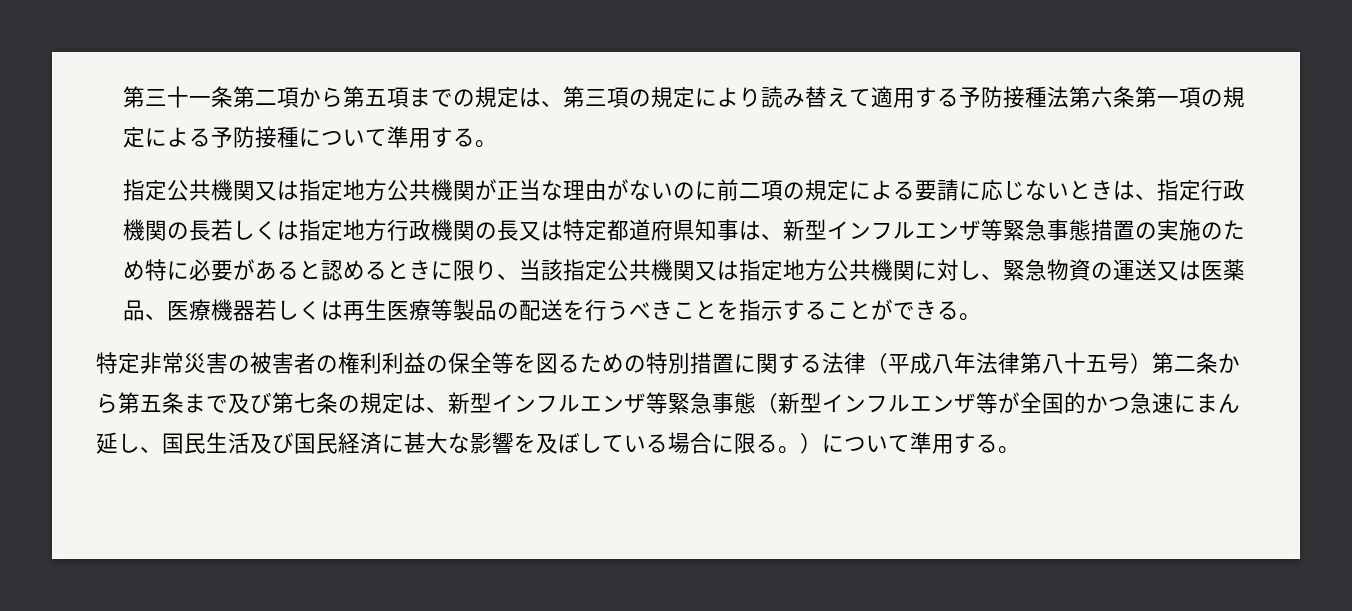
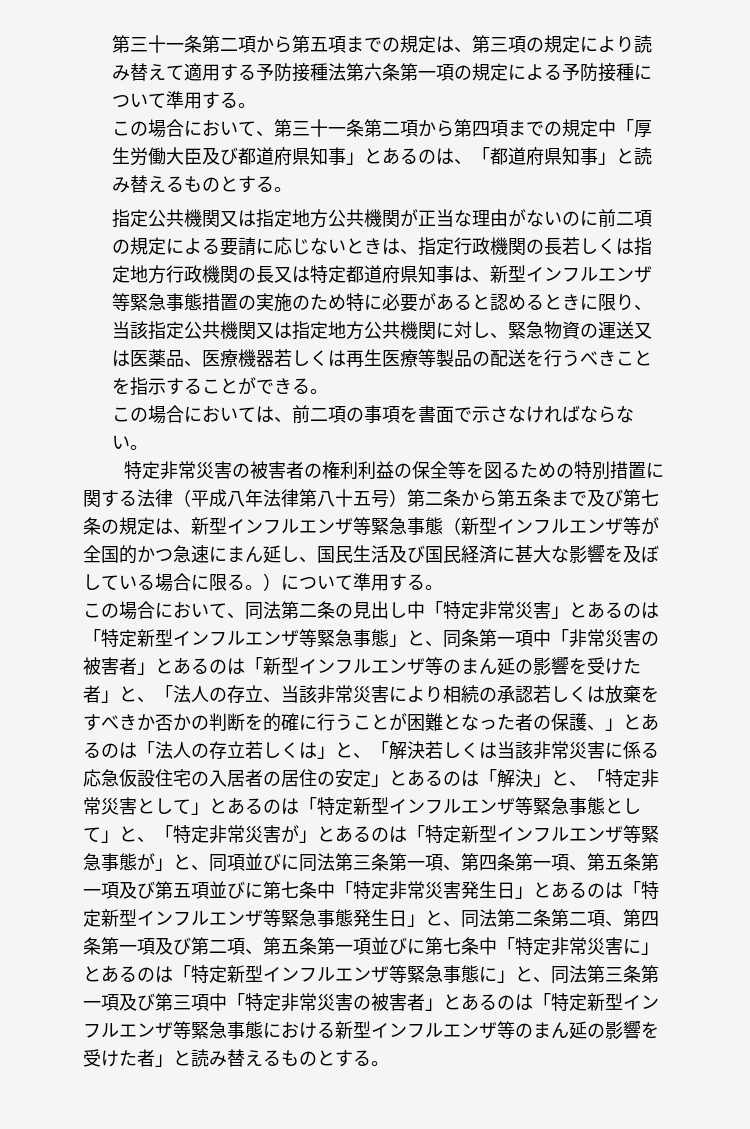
+ この場合において、第三十一条第二項から第四項までの規定中「厚生労働大臣及び都道府県知事」とあるのは、「都道府県知事」と読み替えるものとする。
+ この場合においては、前二項の事項を書面で示さなければならない。
+ この場合において、同法第二条の見出し中「特定非常災害」とあるのは「特定新型インフルエンザ等緊急事態」と、同条第一項中「非常災害の被害者」とあるのは「新型インフルエンザ等のまん延の影響を受けた者」と、「法人の存立、当該非常災害により相続の承認若しくは放棄をすべきか否かの判断を的確に行うことが困難となった者の保護、」とあるのは「法人の存立若しくは」と、「解決若しくは当該非常災害に係る応急仮設住宅の入居者の居住の安定」とあるのは「解決」と、「特定非常災害として」とあるのは「特定新型インフルエンザ等緊急事態として」と、「特定非常災害が」とあるのは「特定新型インフルエンザ等緊急事態が」と、同項並びに同法第三条第一項、第四条第一項、第五条第一項及び第五項並びに第七条中「特定非常災害発生日」とあるのは「特定新型インフルエンザ等緊急事態発生日」と、同法第二条第二項、第四条第一項及び第二項、第五条第一項並びに第七条中「特定非常災害に」とあるのは「特定新型インフルエンザ等緊急事態に」と、同法第三条第一項及び第三項中「特定非常災害の被害者」とあるのは「特定新型インフルエンザ等緊急事態における新型インフルエンザ等のまん延の影響を受けた者」と読み替えるものとする。

